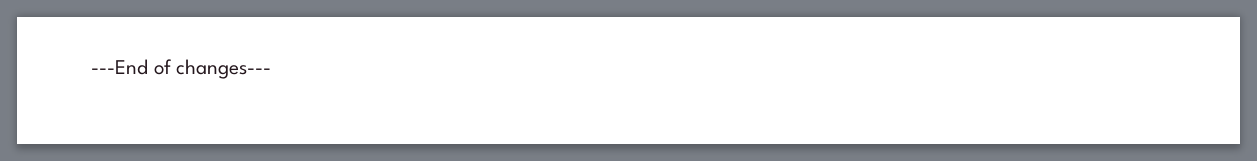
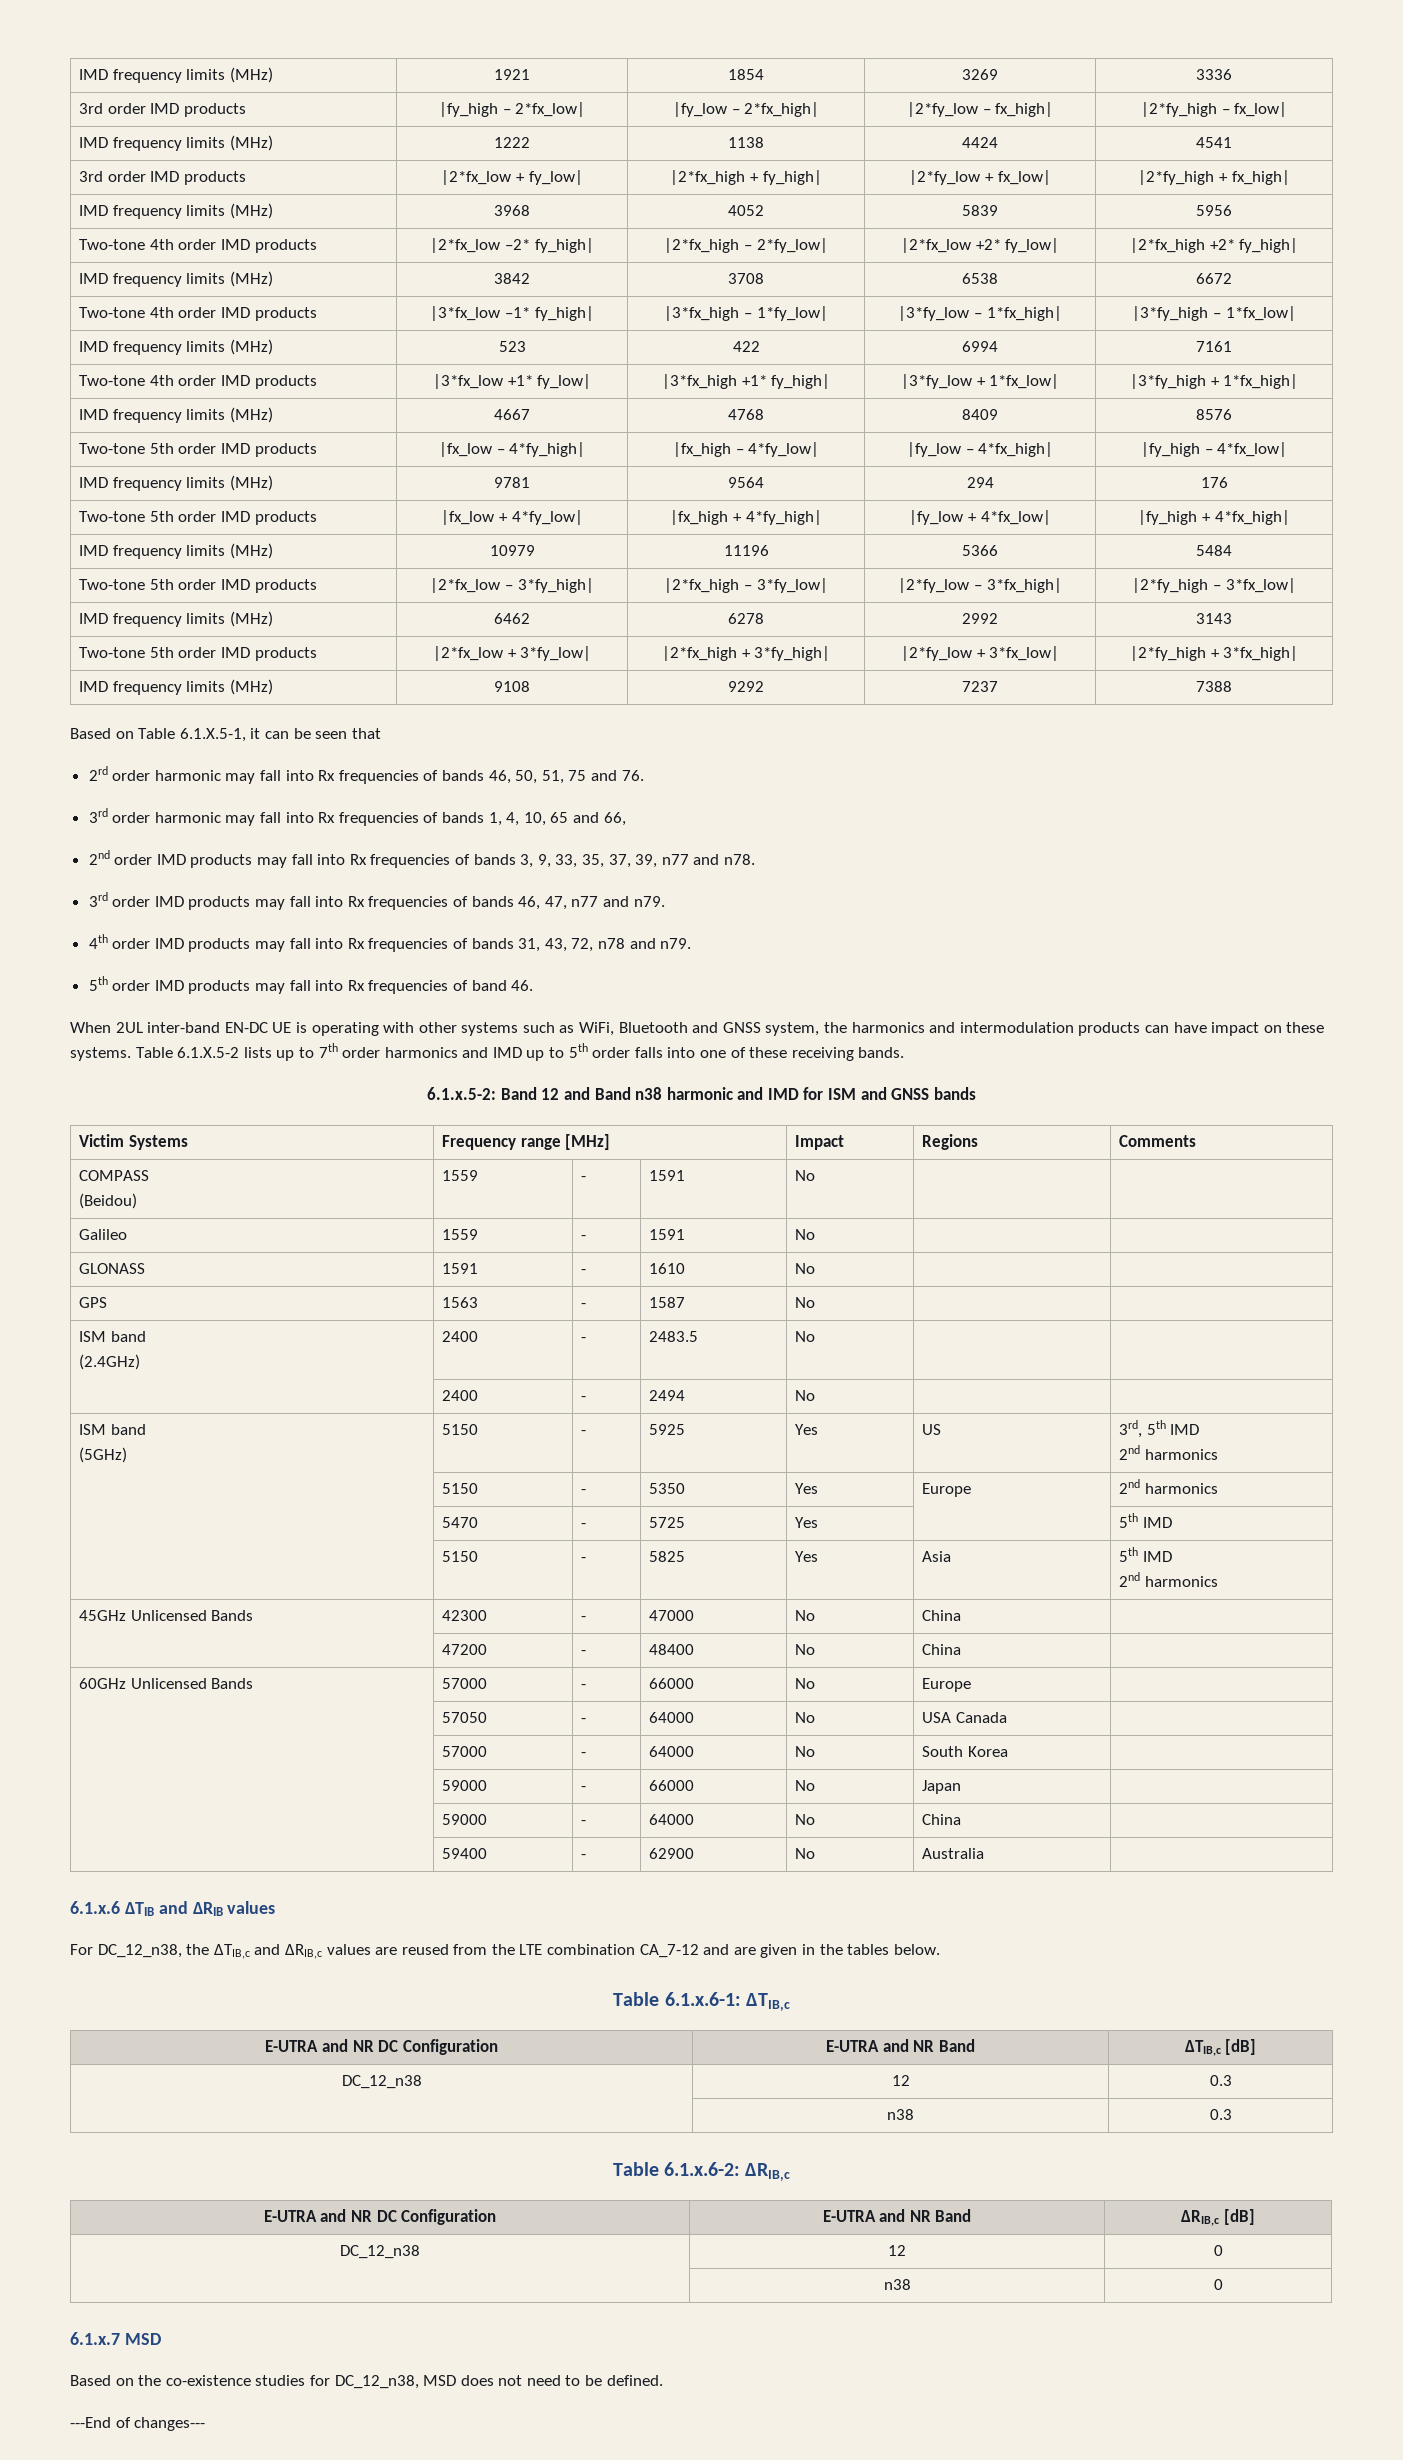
+ IMD frequency limits (MHz) | 1921 | 1854 | 3269 | 3336
+ 3rd order IMD products | |fy_high – 2*fx_low| | |fy_low – 2*fx_high| | |2*fy_low – fx_high| | |2*fy_high – fx_low|
+ IMD frequency limits (MHz) | 1222 | 1138 | 4424 | 4541
+ 3rd order IMD products | |2*fx_low + fy_low| | |2*fx_high + fy_high| | |2*fy_low + fx_low| | |2*fy_high + fx_high|
+ IMD frequency limits (MHz) | 3968 | 4052 | 5839 | 5956
+ Two-tone 4th order IMD products | |2*fx_low –2* fy_high| | |2*fx_high – 2*fy_low| | |2*fx_low +2* fy_low| | |2*fx_high +2* fy_high|
+ IMD frequency limits (MHz) | 3842 | 3708 | 6538 | 6672
+ Two-tone 4th order IMD products | |3*fx_low –1* fy_high| | |3*fx_high – 1*fy_low| | |3*fy_low – 1*fx_high| | |3*fy_high – 1*fx_low|
+ IMD frequency limits (MHz) | 523 | 422 | 6994 | 7161
+ Two-tone 4th order IMD products | |3*fx_low +1* fy_low| | |3*fx_high +1* fy_high| | |3*fy_low + 1*fx_low| | |3*fy_high + 1*fx_high|
+ IMD frequency limits (MHz) | 4667 | 4768 | 8409 | 8576
+ Two-tone 5th order IMD products | |fx_low – 4*fy_high| | |fx_high – 4*fy_low| | |fy_low – 4*fx_high| | |fy_high – 4*fx_low|
+ IMD frequency limits (MHz) | 9781 | 9564 | 294 | 176
+ Two-tone 5th order IMD products | |fx_low + 4*fy_low| | |fx_high + 4*fy_high| | |fy_low + 4*fx_low| | |fy_high + 4*fx_high|
+ IMD frequency limits (MHz) | 10979 | 11196 | 5366 | 5484
+ Two-tone 5th order IMD products | |2*fx_low – 3*fy_high| | |2*fx_high – 3*fy_low| | |2*fy_low – 3*fx_high| | |2*fy_high – 3*fx_low|
+ IMD frequency limits (MHz) | 6462 | 6278 | 2992 | 3143
+ Two-tone 5th order IMD products | |2*fx_low + 3*fy_low| | |2*fx_high + 3*fy_high| | |2*fy_low + 3*fx_low| | |2*fy_high + 3*fx_high|
+ IMD frequency limits (MHz) | 9108 | 9292 | 7237 | 7388
+ Based on Table 6.1.X.5-1, it can be seen that
+ 2rd order harmonic may fall into Rx frequencies of bands 46, 50, 51, 75 and 76.
+ 3rd order harmonic may fall into Rx frequencies of bands 1, 4, 10, 65 and 66,
+ 2nd order IMD products may fall into Rx frequencies of bands 3, 9, 33, 35, 37, 39, n77 and n78.
+ 3rd order IMD products may fall into Rx frequencies of bands 46, 47, n77 and n79.
+ 4th order IMD products may fall into Rx frequencies of bands 31, 43, 72, n78 and n79.
+ 5th order IMD products may fall into Rx frequencies of band 46.
+ When 2UL inter-band EN-DC UE is operating with other systems such as WiFi, Bluetooth and GNSS system, the harmonics and intermodulation products can have impact on these systems. Table 6.1.X.5-2 lists up to 7th order harmonics and IMD up to 5th order falls into one of these receiving bands.
+ 6.1.x.5-2: Band 12 and Band n38 harmonic and IMD for ISM and GNSS bands
+ Victim Systems | Frequency range [MHz] | Impact | Regions | Comments
+ COMPASS
+ (Beidou) | 1559 | - | 1591 | No | |
+ Galileo | 1559 | - | 1591 | No | |
+ GLONASS | 1591 | - | 1610 | No | |
+ GPS | 1563 | - | 1587 | No | |
+ ISM band
+ (2.4GHz) | 2400 | - | 2483.5 | No | |
+ | 2400 | - | 2494 | No | |
+ ISM band
+ (5GHz) | 5150 | - | 5925 | Yes | US | 3rd, 5th IMD
+ 2nd harmonics
+ | 5150 | - | 5350 | Yes | Europe | 2nd harmonics
+ | 5470 | - | 5725 | Yes | | 5th IMD
+ | 5150 | - | 5825 | Yes | Asia | 5th IMD
+ 2nd harmonics
+ 45GHz Unlicensed Bands | 42300 | - | 47000 | No | China |
+ | 47200 | - | 48400 | No | China |
+ 60GHz Unlicensed Bands | 57000 | - | 66000 | No | Europe |
+ | 57050 | - | 64000 | No | USA Canada |
+ | 57000 | - | 64000 | No | South Korea |
+ | 59000 | - | 66000 | No | Japan |
+ | 59000 | - | 64000 | No | China |
+ | 59400 | - | 62900 | No | Australia |
+ 6.1.x.6 ∆TIB and ∆RIB values
+ For DC_12_n38, the ΔTIB,c and ΔRIB,c values are reused from the LTE combination CA_7-12 and are given in the tables below.
+ Table 6.1.x.6-1: ΔTIB,c
+ E-UTRA and NR DC Configuration | E-UTRA and NR Band | ΔTIB,c [dB]
+ DC_12_n38 | 12 | 0.3
+ | n38 | 0.3
+ Table 6.1.x.6-2: ΔRIB,c
+ E-UTRA and NR DC Configuration | E-UTRA and NR Band | ΔRIB,c [dB]
+ DC_12_n38 | 12 | 0
+ | n38 | 0
+ 6.1.x.7 MSD
+ Based on the co-existence studies for DC_12_n38, MSD does not need to be defined.

